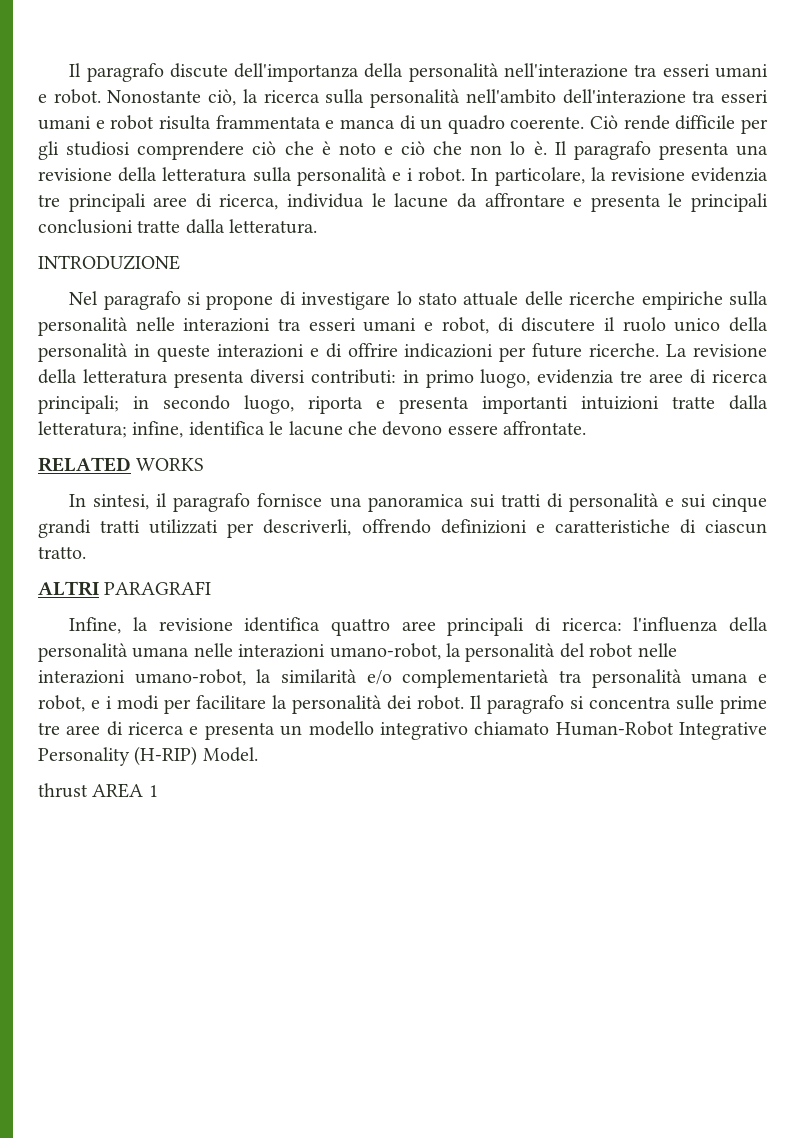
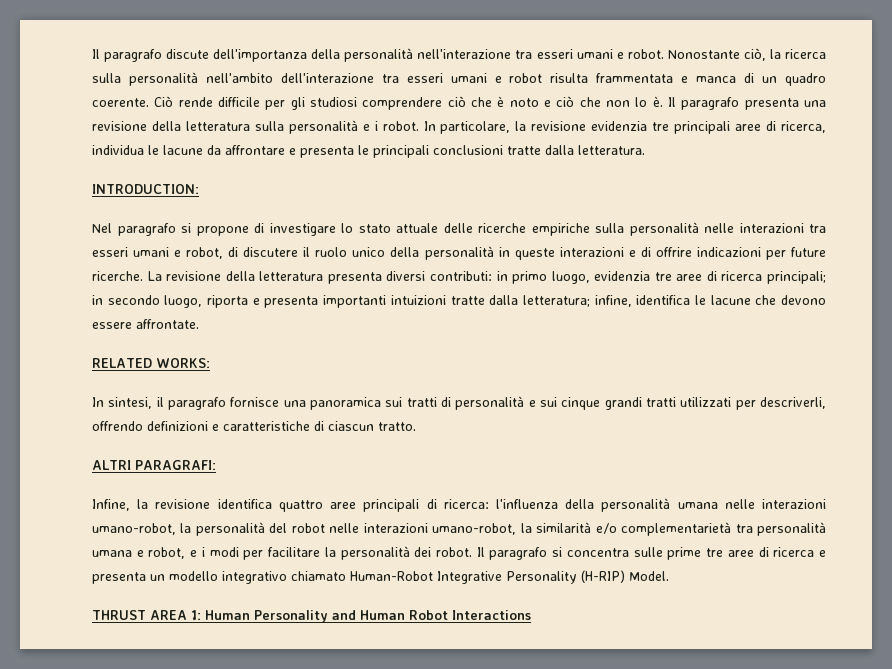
- INTRODUZIONE
+ INTRODUCTION:
- RELATED WORKS
+ RELATED WORKS:
- ALTRI PARAGRAFI
+ ALTRI PARAGRAFI:
- thrust AREA 1
+ THRUST AREA 1: Human Personality and Human Robot Interactions

